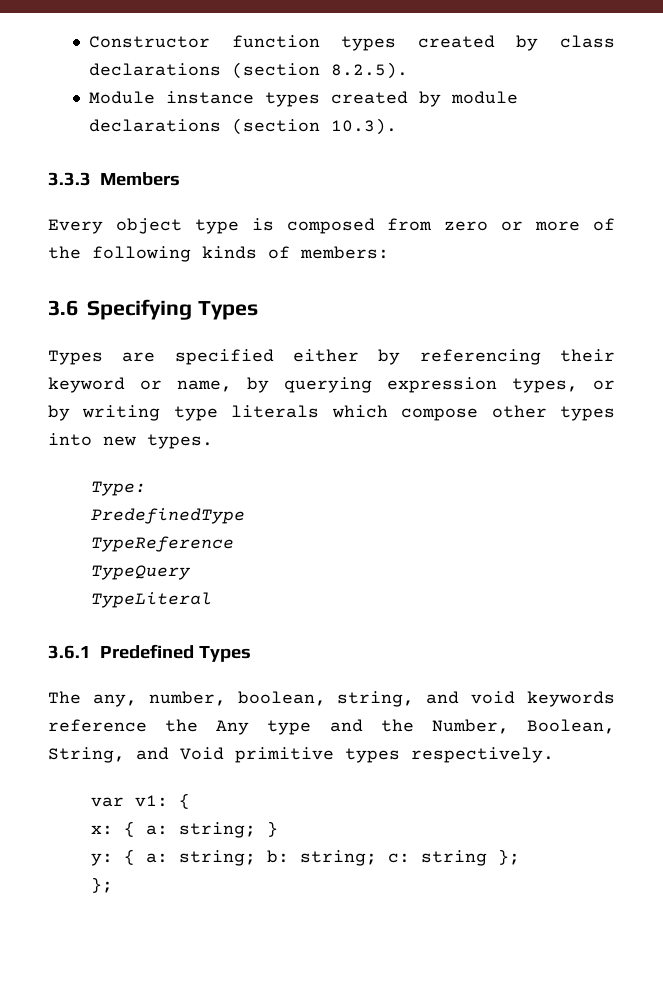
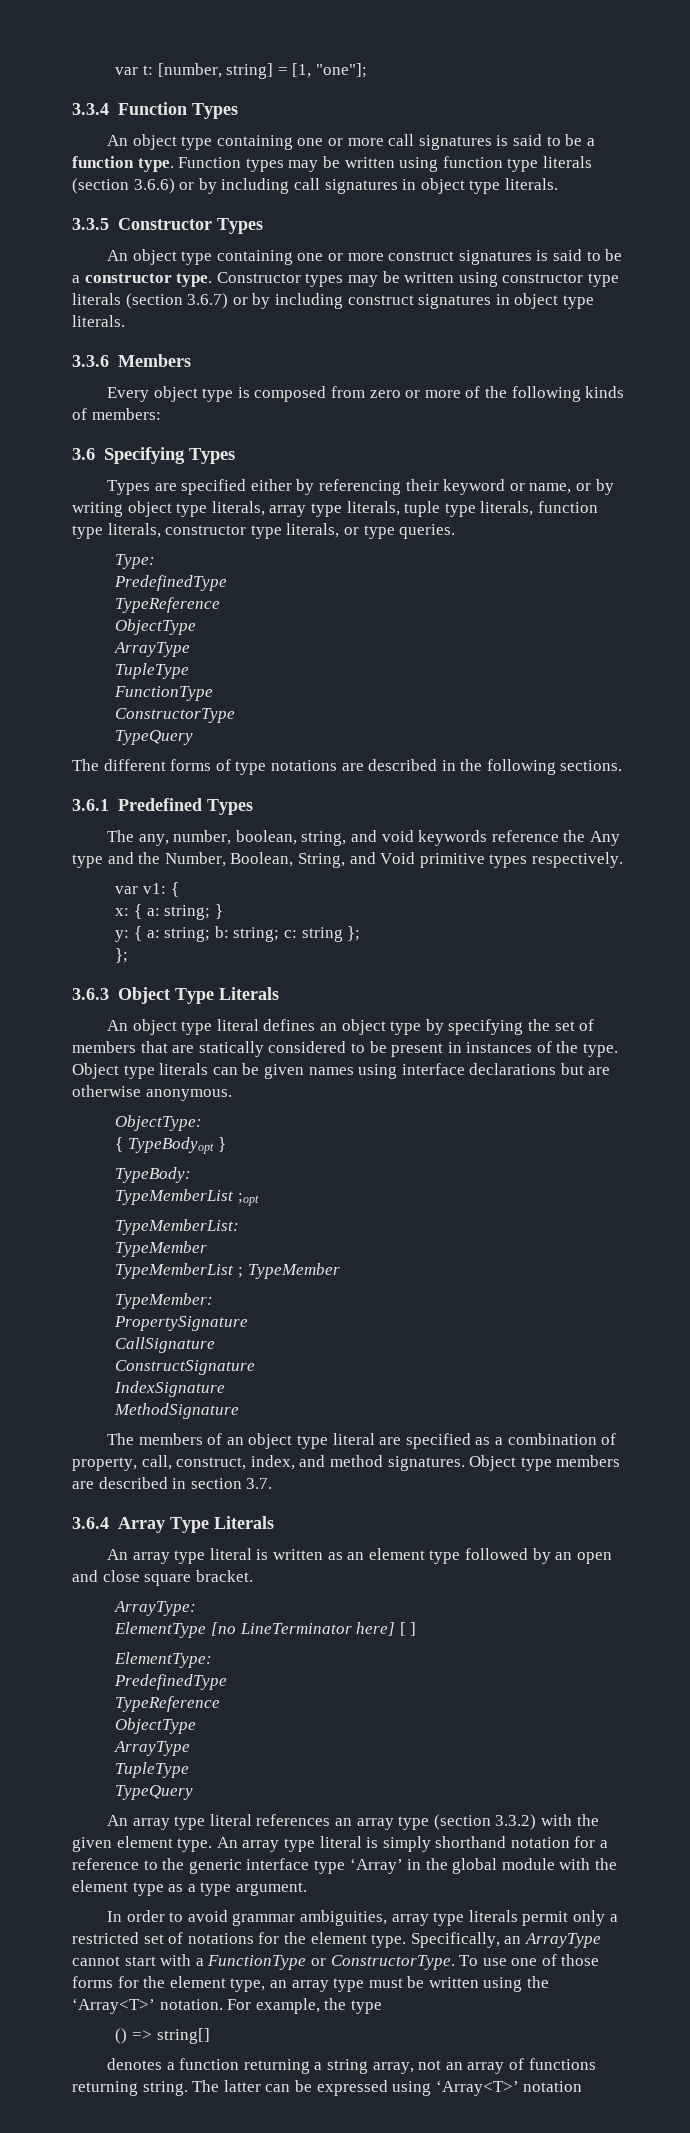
- Constructor function types created by class declarations (section 8.2.5).
- Module instance types created by module declarations (section 10.3).
- 3.3.3 Members
+ var t: [number, string] = [1, "one"];
+ 3.3.4 Function Types
+ An object type containing one or more call signatures is said to be a function type. Function types may be written using function type literals (section 3.6.6) or by including call signatures in object type literals.
+ 3.3.5 Constructor Types
+ An object type containing one or more construct signatures is said to be a constructor type. Constructor types may be written using constructor type literals (section 3.6.7) or by including construct signatures in object type literals.
+ 3.3.6 Members
- Types are specified either by referencing their keyword or name, by querying expression types, or by writing type literals which compose other types into new types.
+ Types are specified either by referencing their keyword or name, or by writing object type literals, array type literals, tuple type literals, function type literals, constructor type literals, or type queries.
  Type:
  PredefinedType
  TypeReference
+ ObjectType
+ ArrayType
+ TupleType
+ FunctionType
+ ConstructorType
  TypeQuery
- TypeLiteral
+ The different forms of type notations are described in the following sections.
+ 3.6.3 Object Type Literals
+ An object type literal defines an object type by specifying the set of members that are statically considered to be present in instances of the type. Object type literals can be given names using interface declarations but are otherwise anonymous.
+ ObjectType:
+ { TypeBodyopt }
+ TypeBody:
+ TypeMemberList ;opt
+ TypeMemberList:
+ TypeMember
+ TypeMemberList ; TypeMember
+ TypeMember:
+ PropertySignature
+ CallSignature
+ ConstructSignature
+ IndexSignature
+ MethodSignature
+ The members of an object type literal are specified as a combination of property, call, construct, index, and method signatures. Object type members are described in section 3.7.
+ 3.6.4 Array Type Literals
+ An array type literal is written as an element type followed by an open and close square bracket.
+ ArrayType:
+ ElementType [no LineTerminator here] [ ]
+ ElementType:
+ PredefinedType
+ TypeReference
+ ObjectType
+ ArrayType
+ TupleType
+ TypeQuery
+ An array type literal references an array type (section 3.3.2) with the given element type. An array type literal is simply shorthand notation for a reference to the generic interface type ‘Array’ in the global module with the element type as a type argument.
+ In order to avoid grammar ambiguities, array type literals permit only a restricted set of notations for the element type. Specifically, an ArrayType cannot start with a FunctionType or ConstructorType. To use one of those forms for the element type, an array type must be written using the ‘Array<T>’ notation. For example, the type
+ () => string[]
+ denotes a function returning a string array, not an array of functions returning string. The latter can be expressed using ‘Array<T>’ notation

